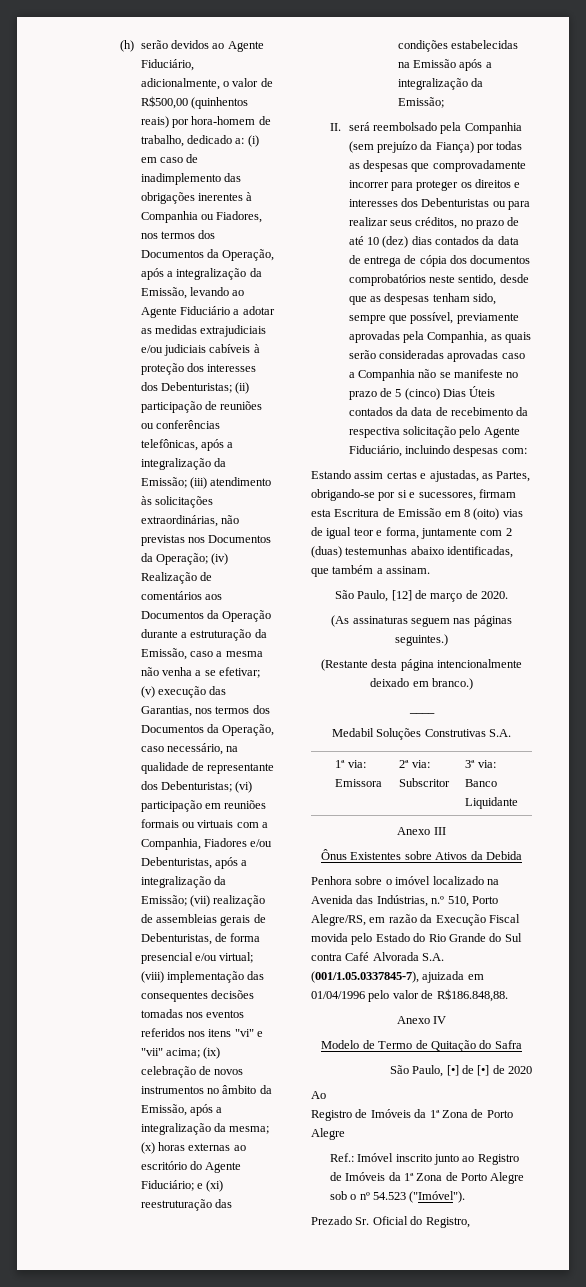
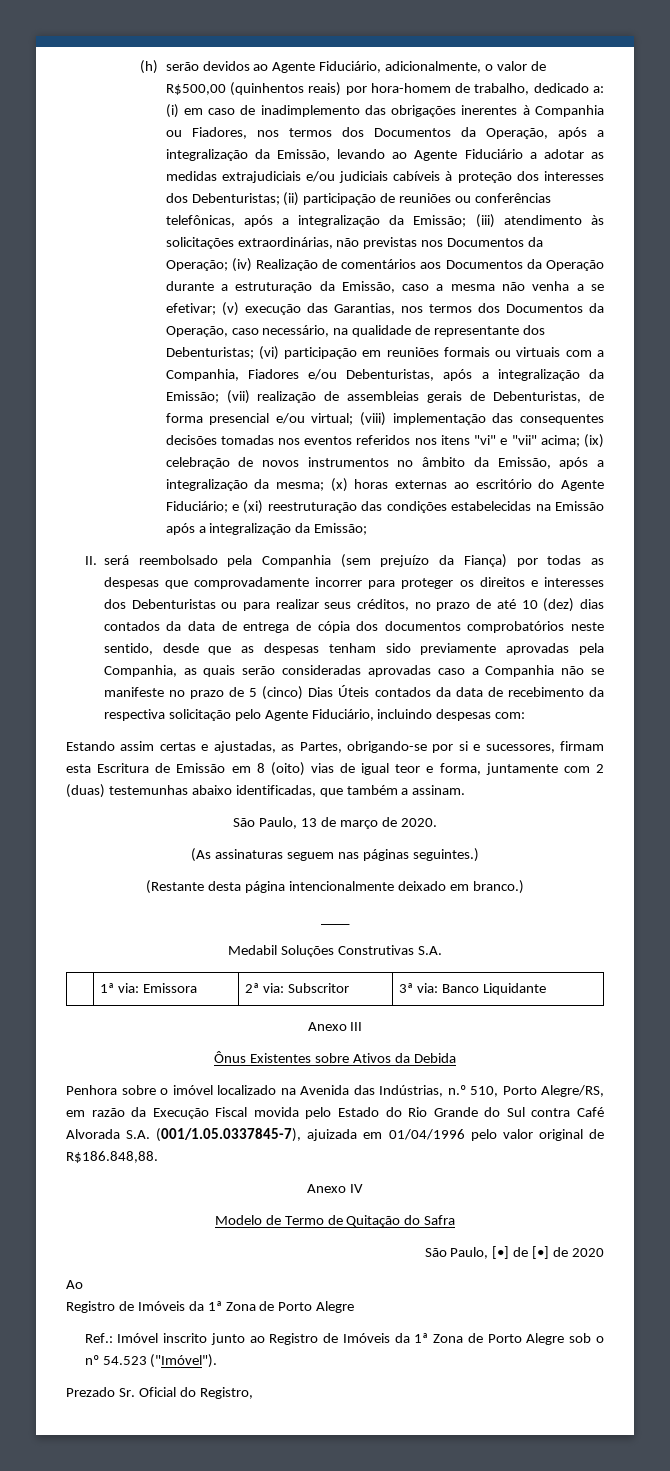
- II. será reembolsado pela Companhia (sem prejuízo da Fiança) por todas as despesas que comprovadamente incorrer para proteger os direitos e interesses dos Debenturistas ou para realizar seus créditos, no prazo de até 10 (dez) dias contados da data de entrega de cópia dos documentos comprobatórios neste sentido, desde que as despesas tenham sido, sempre que possível, previamente aprovadas pela Companhia, as quais serão consideradas aprovadas caso a Companhia não se manifeste no prazo de 5 (cinco) Dias Úteis contados da data de recebimento da respectiva solicitação pelo Agente Fiduciário, incluindo despesas com:
+ II. será reembolsado pela Companhia (sem prejuízo da Fiança) por todas as despesas que comprovadamente incorrer para proteger os direitos e interesses dos Debenturistas ou para realizar seus créditos, no prazo de até 10 (dez) dias contados da data de entrega de cópia dos documentos comprobatórios neste sentido, desde que as despesas tenham sido previamente aprovadas pela Companhia, as quais serão consideradas aprovadas caso a Companhia não se manifeste no prazo de 5 (cinco) Dias Úteis contados da data de recebimento da respectiva solicitação pelo Agente Fiduciário, incluindo despesas com:
- São Paulo, [12] de março de 2020.
+ São Paulo, 13 de março de 2020.
- Penhora sobre o imóvel localizado na Avenida das Indústrias, n.º 510, Porto Alegre/RS, em razão da Execução Fiscal movida pelo Estado do Rio Grande do Sul contra Café Alvorada S.A. (001/1.05.0337845-7), ajuizada em 01/04/1996 pelo valor de R$186.848,88.
+ Penhora sobre o imóvel localizado na Avenida das Indústrias, n.º 510, Porto Alegre/RS, em razão da Execução Fiscal movida pelo Estado do Rio Grande do Sul contra Café Alvorada S.A. (001/1.05.0337845-7), ajuizada em 01/04/1996 pelo valor original de R$186.848,88.

